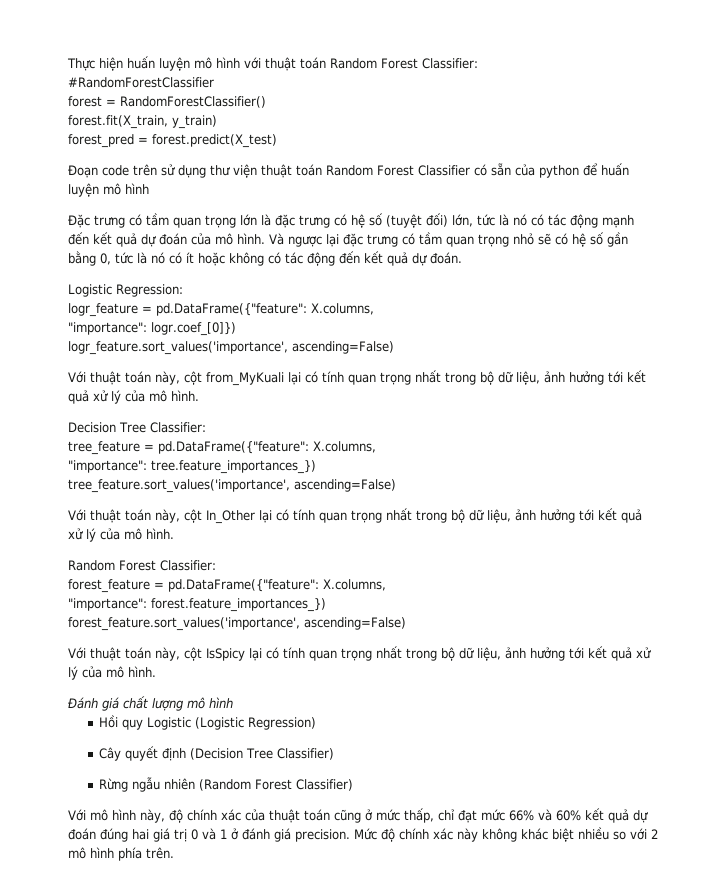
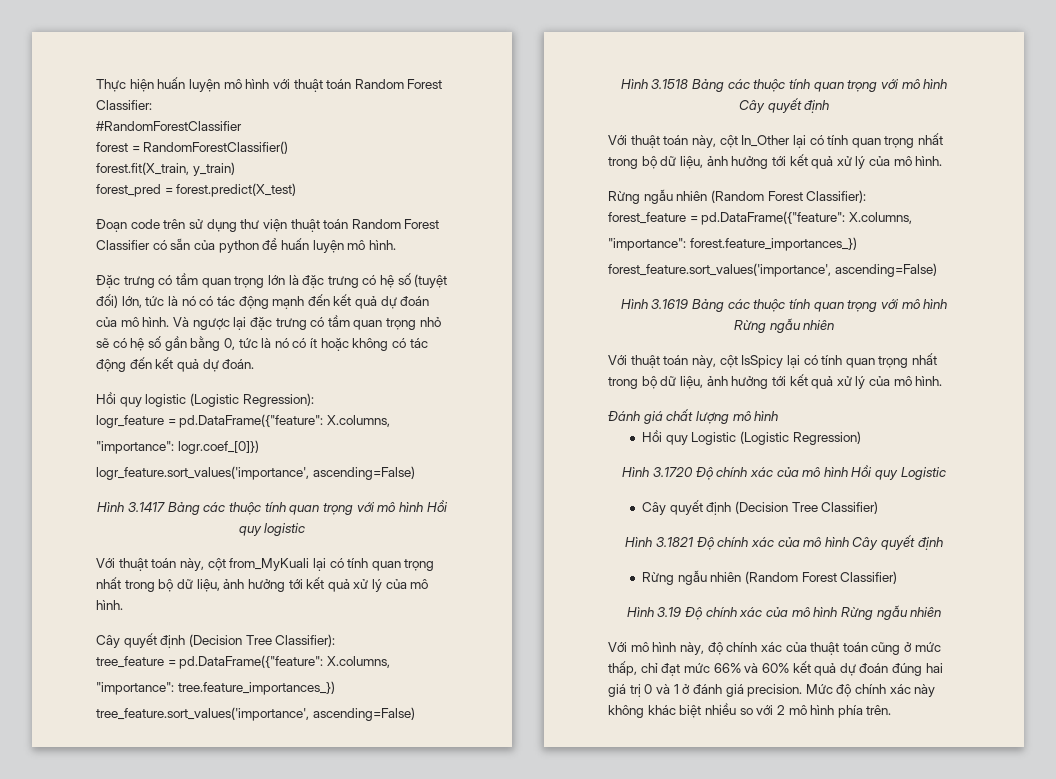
- Đoạn code trên sử dụng thư viện thuật toán Random Forest Classifier có sẵn của python để huấn luyện mô hình
+ Đoạn code trên sử dụng thư viện thuật toán Random Forest Classifier có sẵn của python để huấn luyện mô hình.
- Logistic Regression:
+ Hồi quy logistic (Logistic Regression):
+ Hình 3.1417 Bảng các thuộc tính quan trọng với mô hình Hồi quy logistic
- Decision Tree Classifier:
+ Cây quyết định (Decision Tree Classifier):
+ Hình 3.1518 Bảng các thuộc tính quan trọng với mô hình Cây quyết định
  Với thuật toán này, cột In_Other lại có tính quan trọng nhất trong bộ dữ liệu, ảnh hưởng tới kết quả xử lý của mô hình.
- Random Forest Classifier:
+ Rừng ngẫu nhiên (Random Forest Classifier):
+ Hình 3.1619 Bảng các thuộc tính quan trọng với mô hình Rừng ngẫu nhiên
+ Hình 3.1720 Độ chính xác của mô hình Hồi quy Logistic
+ Hình 3.1821 Độ chính xác của mô hình Cây quyết định
+ Hình 3.19 Độ chính xác của mô hình Rừng ngẫu nhiên

